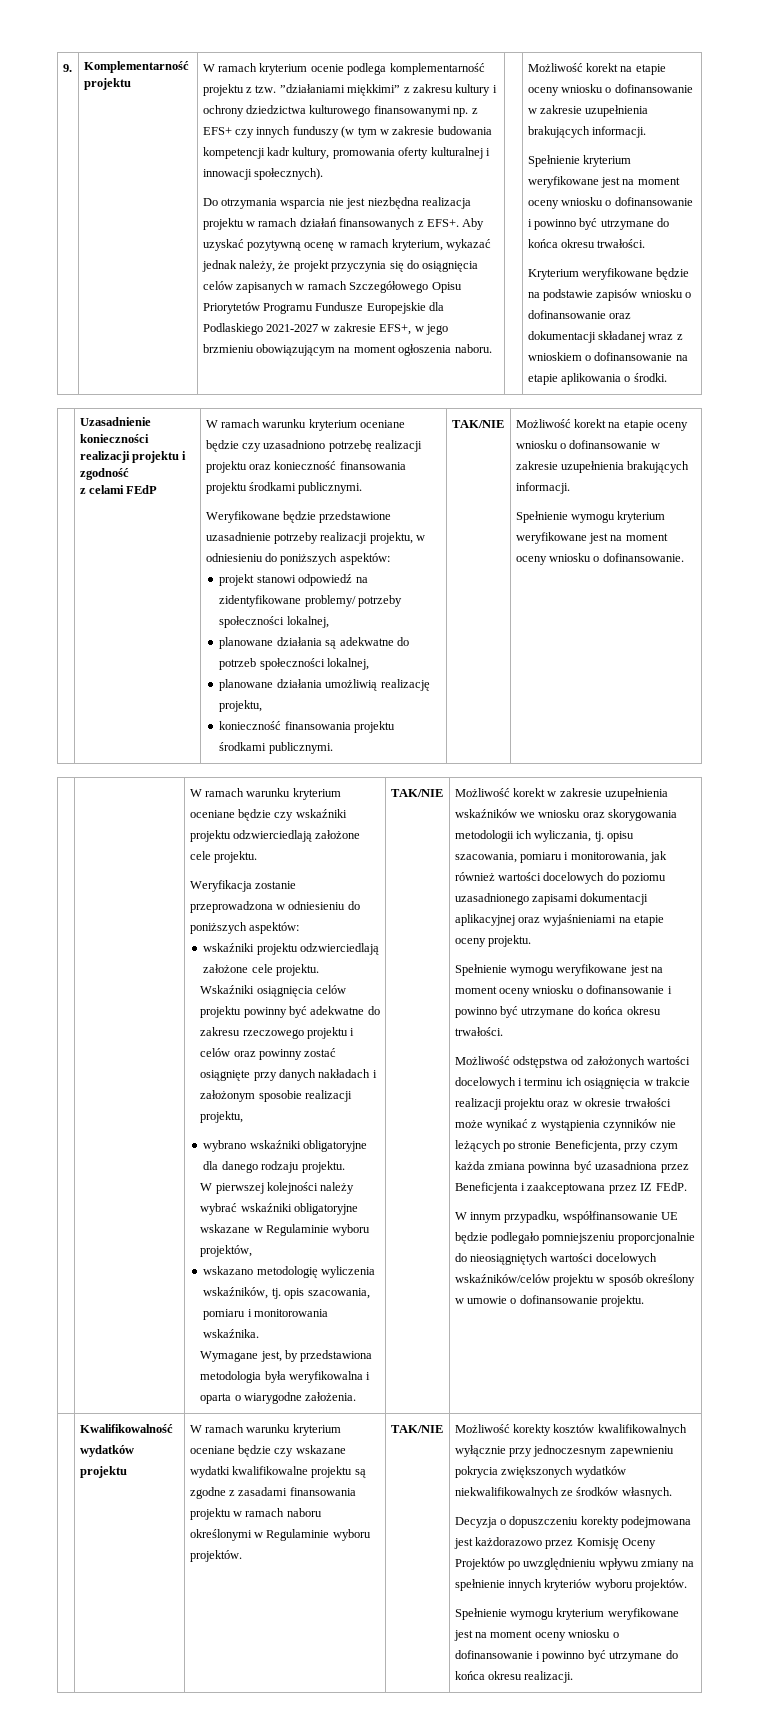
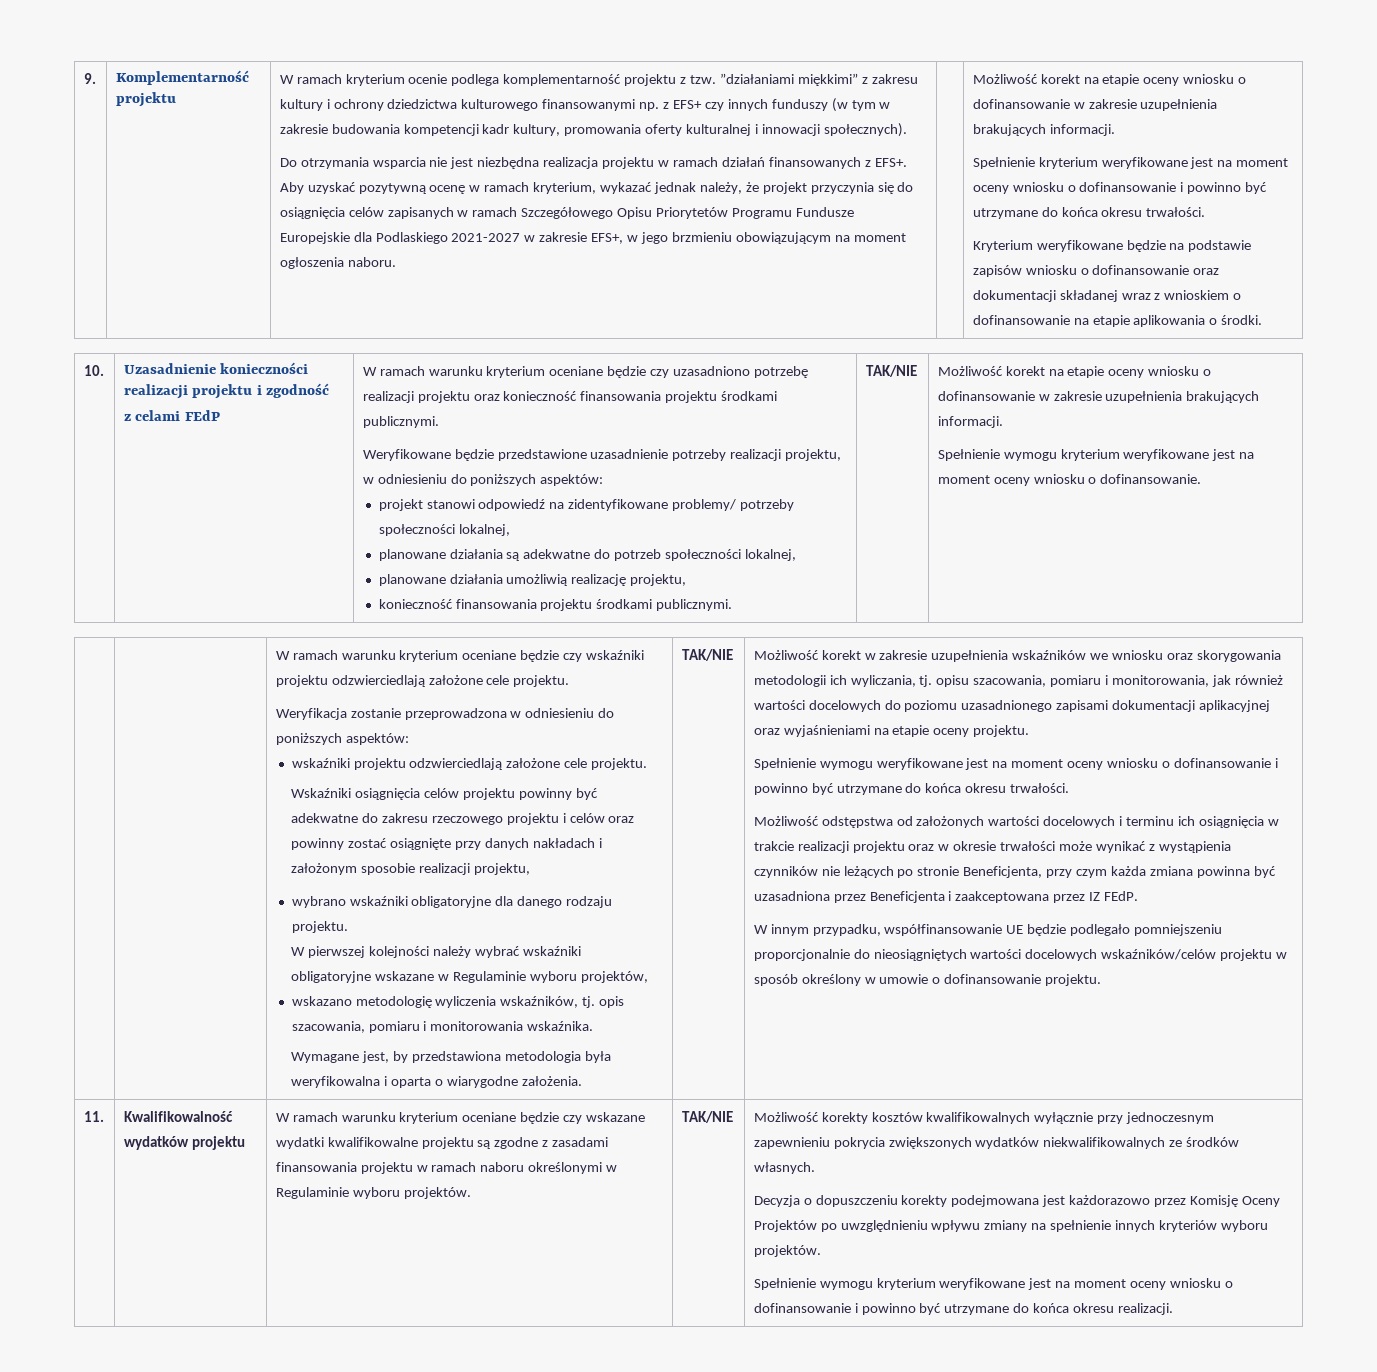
+ 10.
+ 11.

